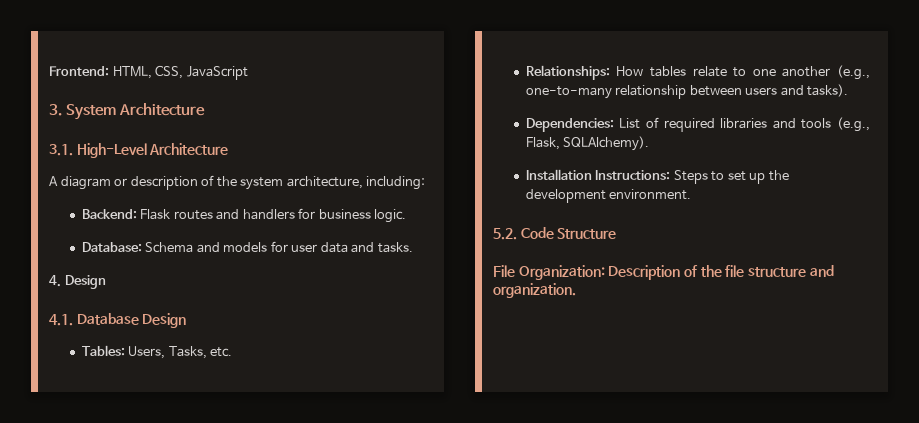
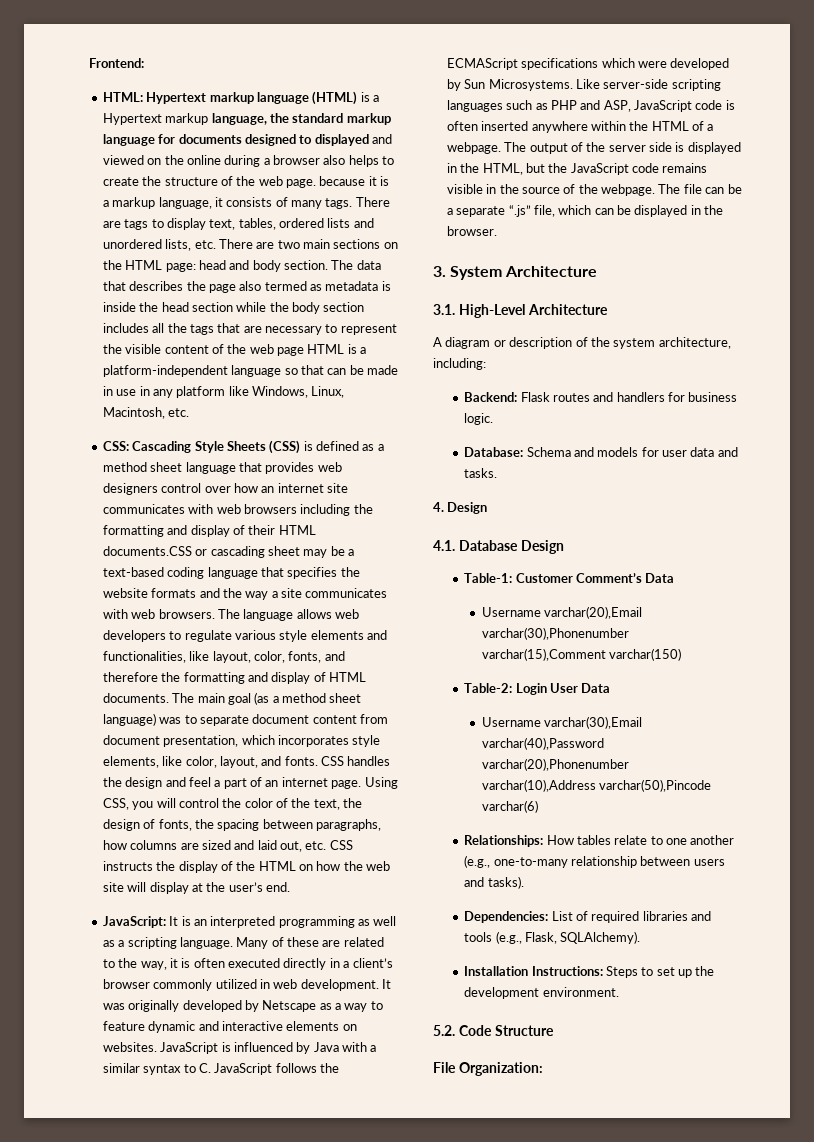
- Frontend: HTML, CSS, JavaScript
+ Frontend:
+ HTML: Hypertext markup language (HTML) is a Hypertext markup language, the standard markup language for documents designed to displayed and viewed on the online during a browser also helps to create the structure of the web page. because it is a markup language, it consists of many tags. There are tags to display text, tables, ordered lists and unordered lists, etc. There are two main sections on the HTML page: head and body section. The data that describes the page also termed as metadata is inside the head section while the body section includes all the tags that are necessary to represent the visible content of the web page HTML is a platform-independent language so that can be made in use in any platform like Windows, Linux, Macintosh, etc.
+ CSS: Cascading Style Sheets (CSS) is defined as a method sheet language that provides web designers control over how an internet site communicates with web browsers including the formatting and display of their HTML documents.CSS or cascading sheet may be a text-based coding language that specifies the website formats and the way a site communicates with web browsers. The language allows web developers to regulate various style elements and functionalities, like layout, color, fonts, and therefore the formatting and display of HTML documents. The main goal (as a method sheet language) was to separate document content from document presentation, which incorporates style elements, like color, layout, and fonts. CSS handles the design and feel a part of an internet page. Using CSS, you will control the color of the text, the design of fonts, the spacing between paragraphs, how columns are sized and laid out, etc. CSS instructs the display of the HTML on how the web site will display at the user’s end.
+ JavaScript: It is an interpreted programming as well as a scripting language. Many of these are related to the way, it is often executed directly in a client’s browser commonly utilized in web development. It was originally developed by Netscape as a way to feature dynamic and interactive elements on websites. JavaScript is influenced by Java with a similar syntax to C. JavaScript follows the ECMAScript specifications which were developed by Sun Microsystems. Like server-side scripting languages such as PHP and ASP, JavaScript code is often inserted anywhere within the HTML of a webpage. The output of the server side is displayed in the HTML, but the JavaScript code remains visible in the source of the webpage. The file can be a separate “.js” file, which can be displayed in the browser.
- Tables: Users, Tasks, etc.
+ Table-1: Customer Comment’s Data
+ Username varchar(20),Email varchar(30),Phonenumber varchar(15),Comment varchar(150)
+ Table-2: Login User Data
+ Username varchar(30),Email varchar(40),Password varchar(20),Phonenumber varchar(10),Address varchar(50),Pincode varchar(6)
- File Organization: Description of the file structure and organization.
+ File Organization:

